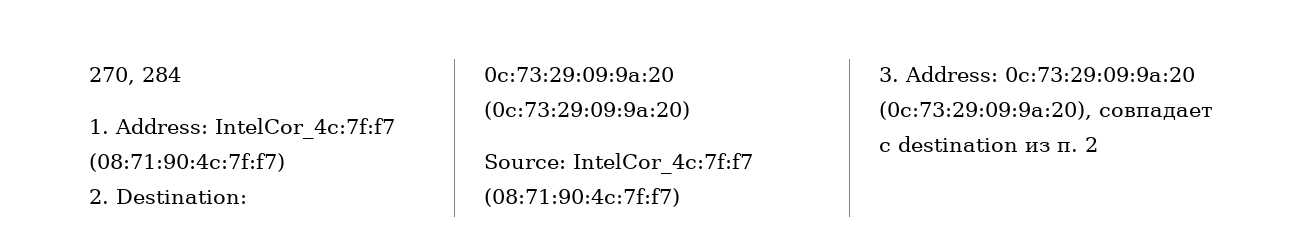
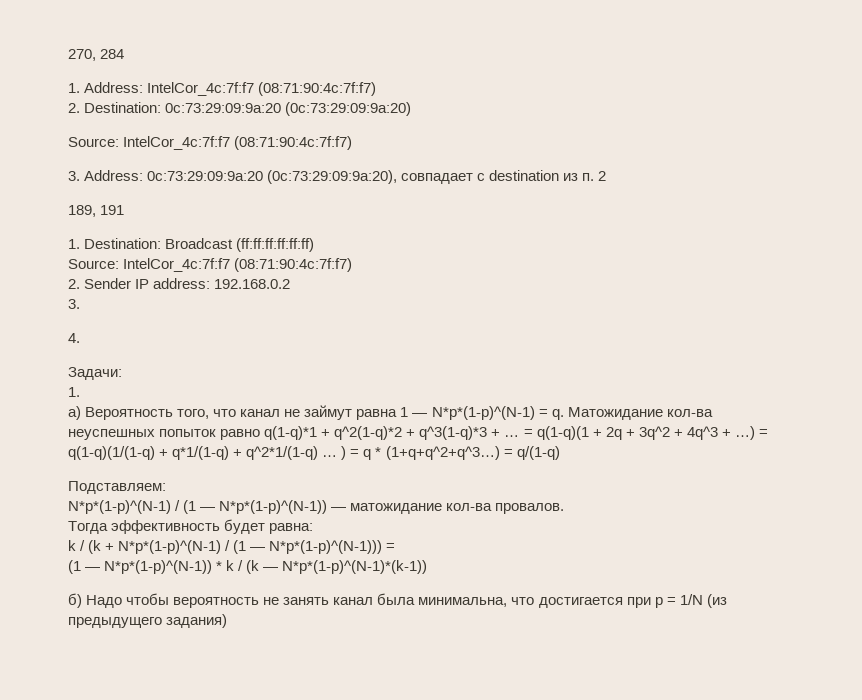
+ 189, 191
+ 1. Destination: Broadcast (ff:ff:ff:ff:ff:ff)
+ Source: IntelCor_4c:7f:f7 (08:71:90:4c:7f:f7)
+ 2. Sender IP address: 192.168.0.2
+ 3.
+ 4.
+ Задачи:
+ 1.
+ а) Вероятность того, что канал не займут равна 1 — N*p*(1-p)^(N-1) = q. Матожидание кол-ва неуспешных попыток равно q(1-q)*1 + q^2(1-q)*2 + q^3(1-q)*3 + … = q(1-q)(1 + 2q + 3q^2 + 4q^3 + …) = q(1-q)(1/(1-q) + q*1/(1-q) + q^2*1/(1-q) … ) = q * (1+q+q^2+q^3…) = q/(1-q)
+ Подставляем:
+ N*p*(1-p)^(N-1) / (1 — N*p*(1-p)^(N-1)) — матожидание кол-ва провалов.
+ Тогда эффективность будет равна:
+ k / (k + N*p*(1-p)^(N-1) / (1 — N*p*(1-p)^(N-1))) =
+ (1 — N*p*(1-p)^(N-1)) * k / (k — N*p*(1-p)^(N-1)*(k-1))
+ б) Надо чтобы вероятность не занять канал была минимальна, что достигается при p = 1/N (из предыдущего задания)

